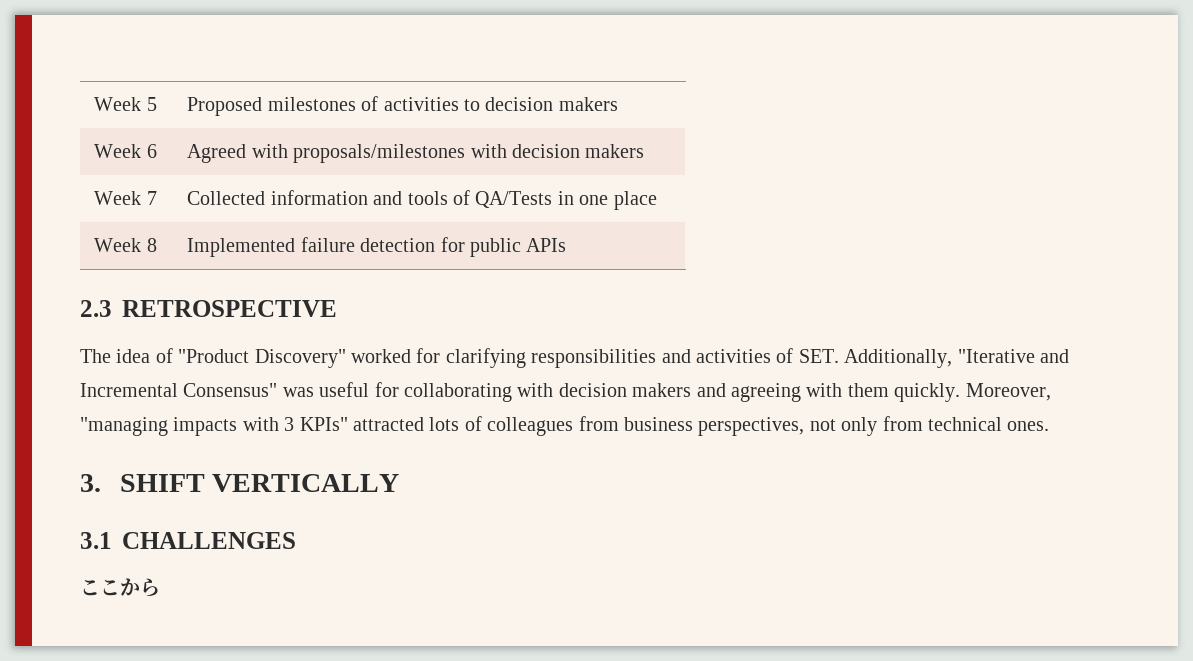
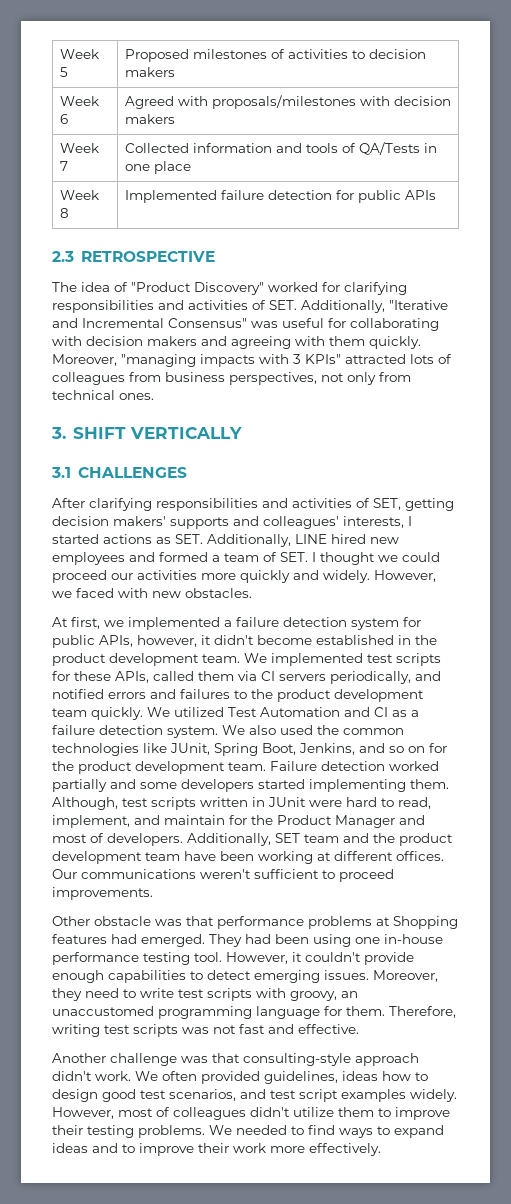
- ここから
+ After clarifying responsibilities and activities of SET, getting decision makers' supports and colleagues' interests, I started actions as SET. Additionally, LINE hired new employees and formed a team of SET. I thought we could proceed our activities more quickly and widely. However, we faced with new obstacles.
+ At first, we implemented a failure detection system for public APIs, however, it didn't become established in the product development team. We implemented test scripts for these APIs, called them via CI servers periodically, and notified errors and failures to the product development team quickly. We utilized Test Automation and CI as a failure detection system. We also used the common technologies like JUnit, Spring Boot, Jenkins, and so on for the product development team. Failure detection worked partially and some developers started implementing them. Although, test scripts written in JUnit were hard to read, implement, and maintain for the Product Manager and most of developers. Additionally, SET team and the product development team have been working at different offices. Our communications weren't sufficient to proceed improvements.
+ Other obstacle was that performance problems at Shopping features had emerged. They had been using one in-house performance testing tool. However, it couldn't provide enough capabilities to detect emerging issues. Moreover, they need to write test scripts with groovy, an unaccustomed programming language for them. Therefore, writing test scripts was not fast and effective.
+ Another challenge was that consulting-style approach didn't work. We often provided guidelines, ideas how to design good test scenarios, and test script examples widely. However, most of colleagues didn't utilize them to improve their testing problems. We needed to find ways to expand ideas and to improve their work more effectively.

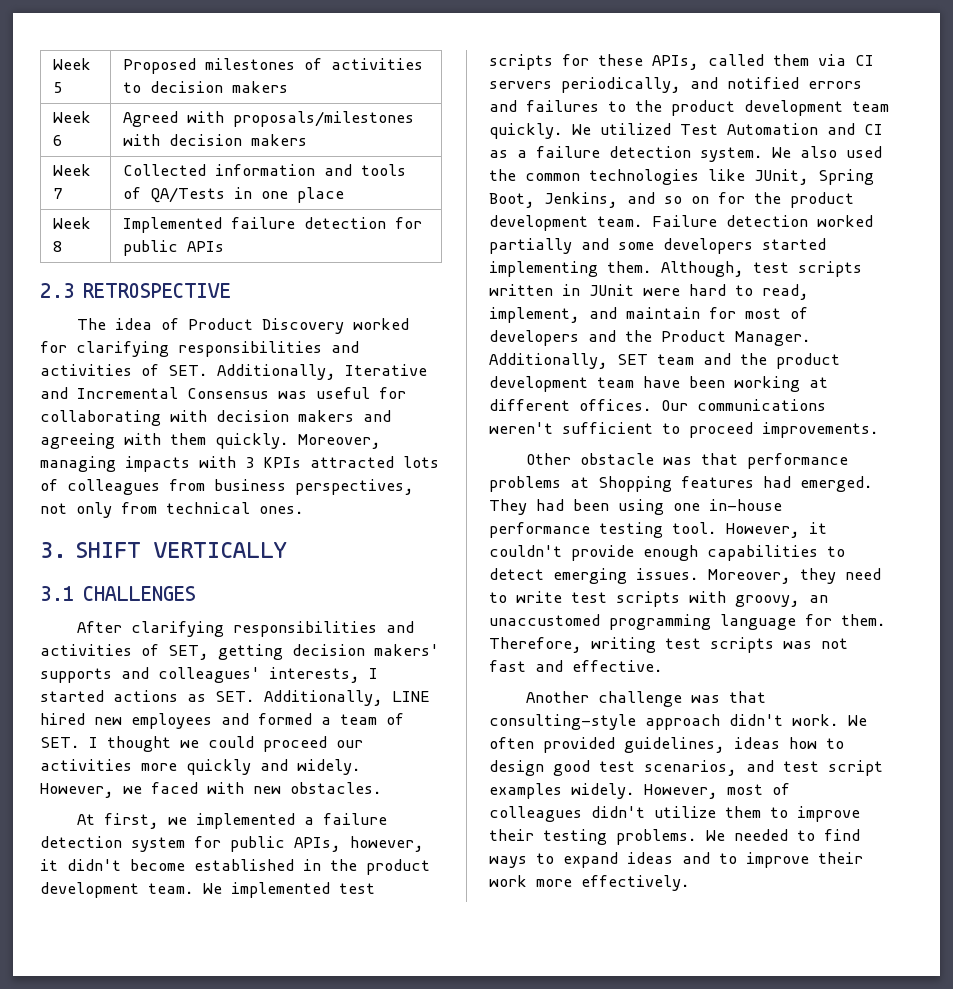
- The idea of "Product Discovery" worked for clarifying responsibilities and activities of SET. Additionally, "Iterative and Incremental Consensus" was useful for collaborating with decision makers and agreeing with them quickly.
+ The idea of Product Discovery worked for clarifying responsibilities and activities of SET. Additionally, Iterative and Incremental Consensus was useful for collaborating with decision makers and agreeing with them quickly.
- Moreover, "managing impacts with 3 KPIs" attracted lots of colleagues from business perspectives, not only from technical ones.
+ Moreover, managing impacts with 3 KPIs attracted lots of colleagues from business perspectives, not only from technical ones.
- Although, test scripts written in JUnit were hard to read, implement, and maintain for the Product Manager and most of developers.
+ Although, test scripts written in JUnit were hard to read, implement, and maintain for most of developers and the Product Manager.

